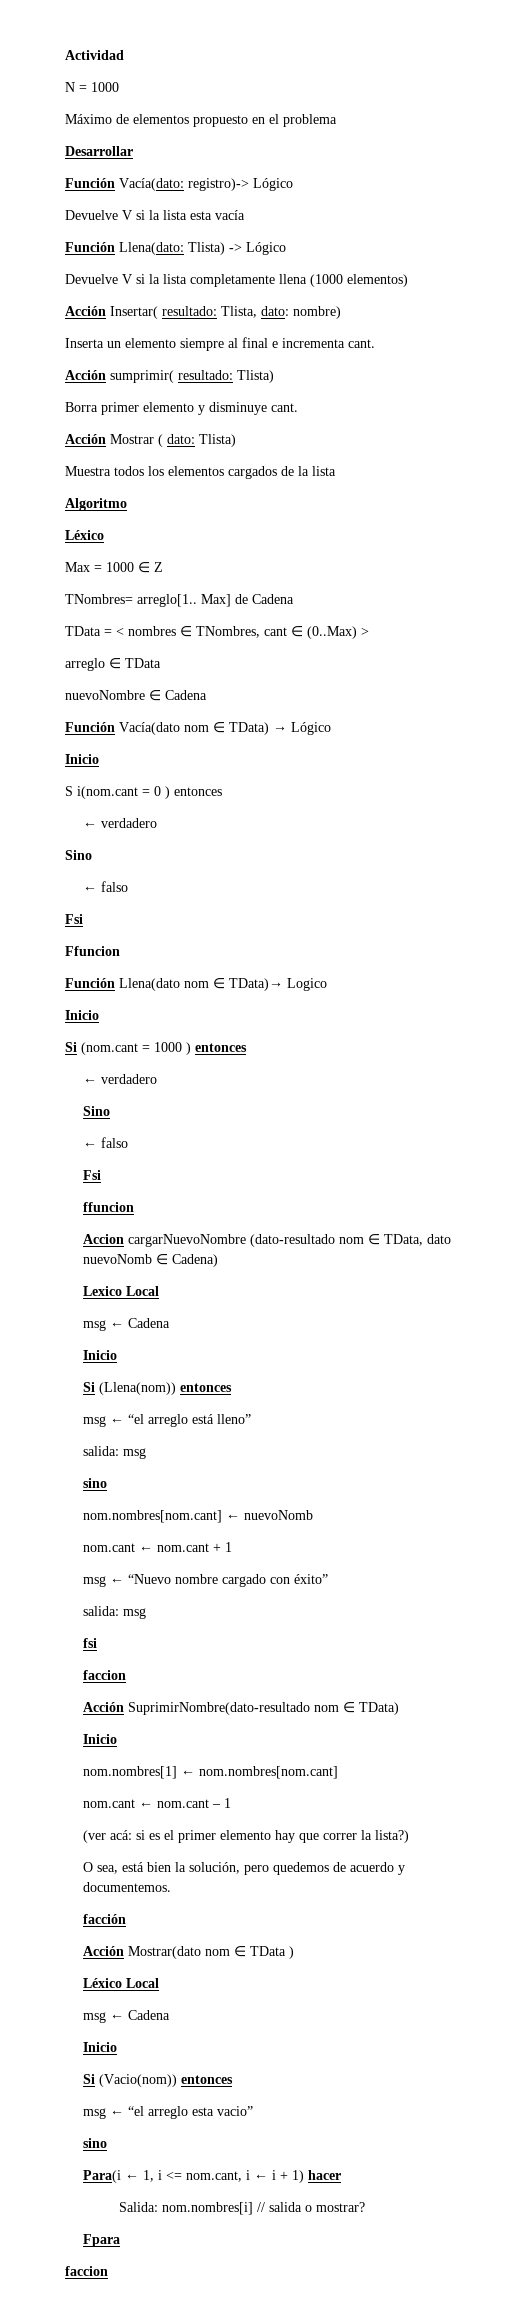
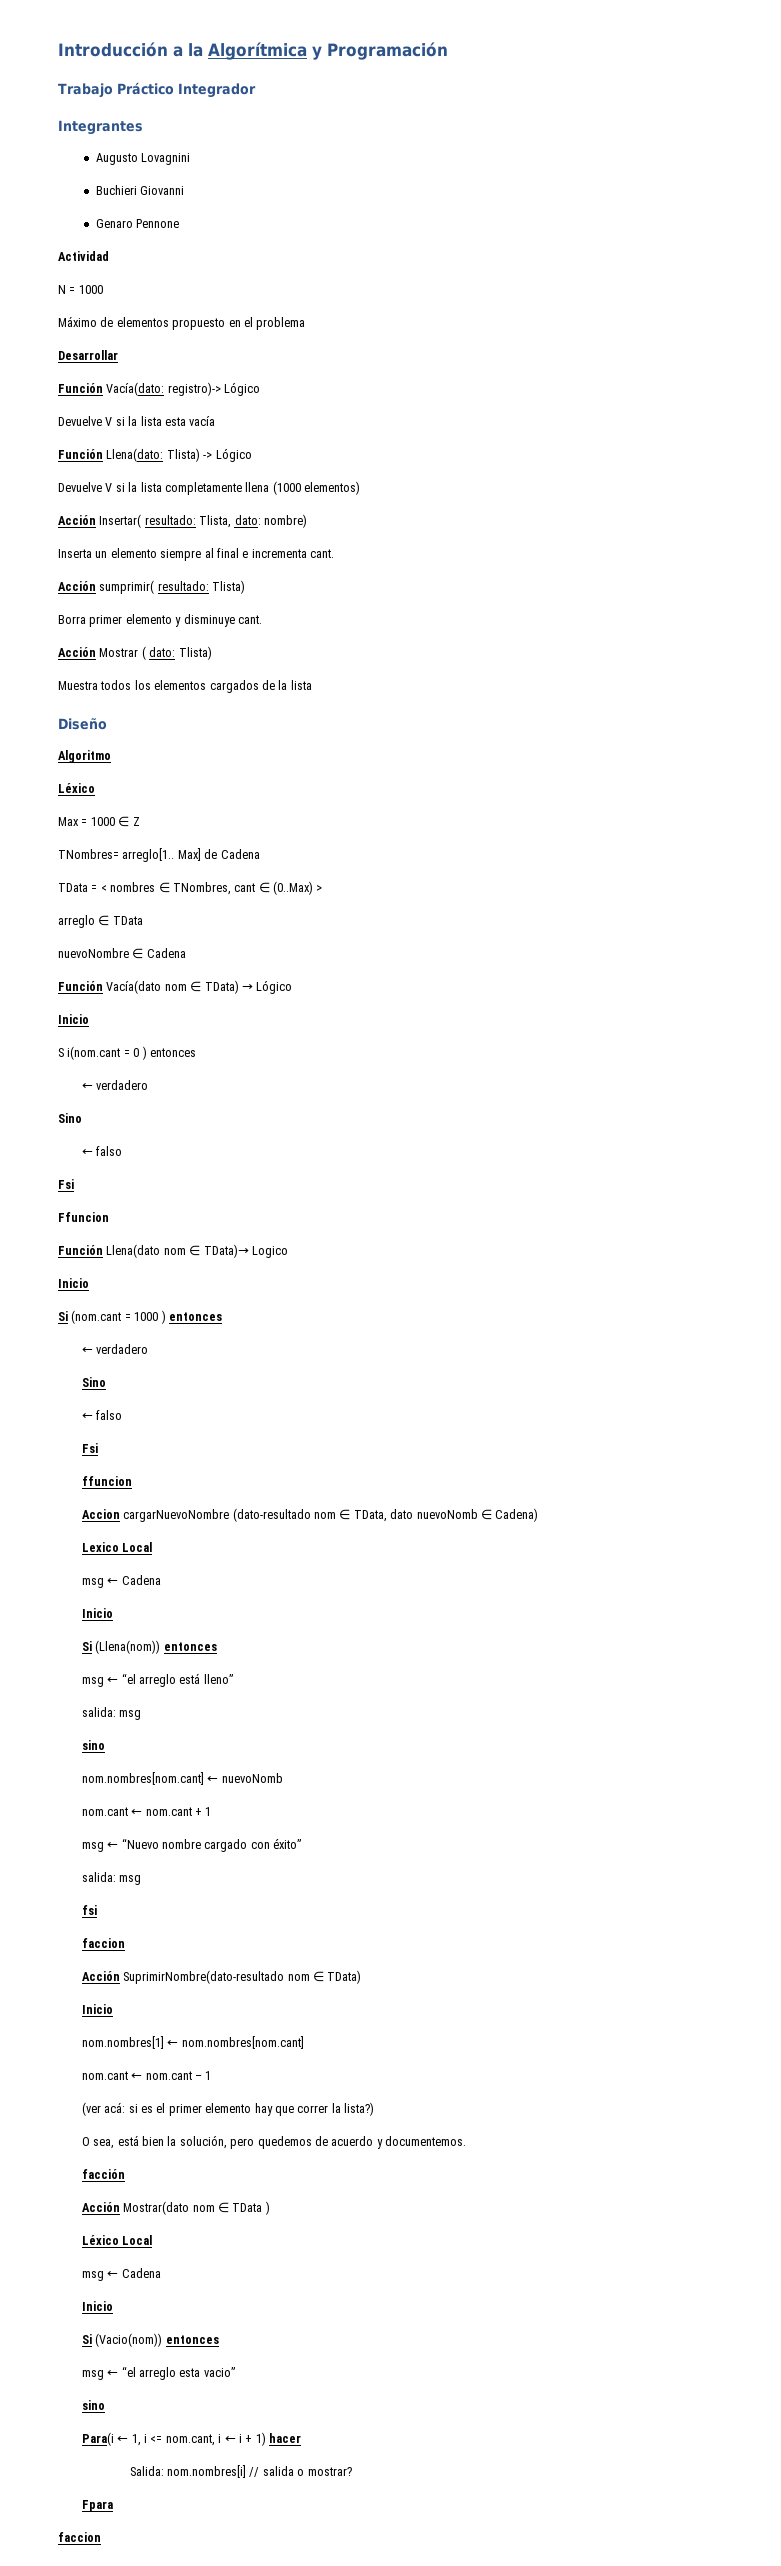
+ Introducción a la Algorítmica y Programación
+ Trabajo Práctico Integrador
+ Integrantes
+ Augusto Lovagnini
+ Buchieri Giovanni
+ Genaro Pennone
+ Diseño

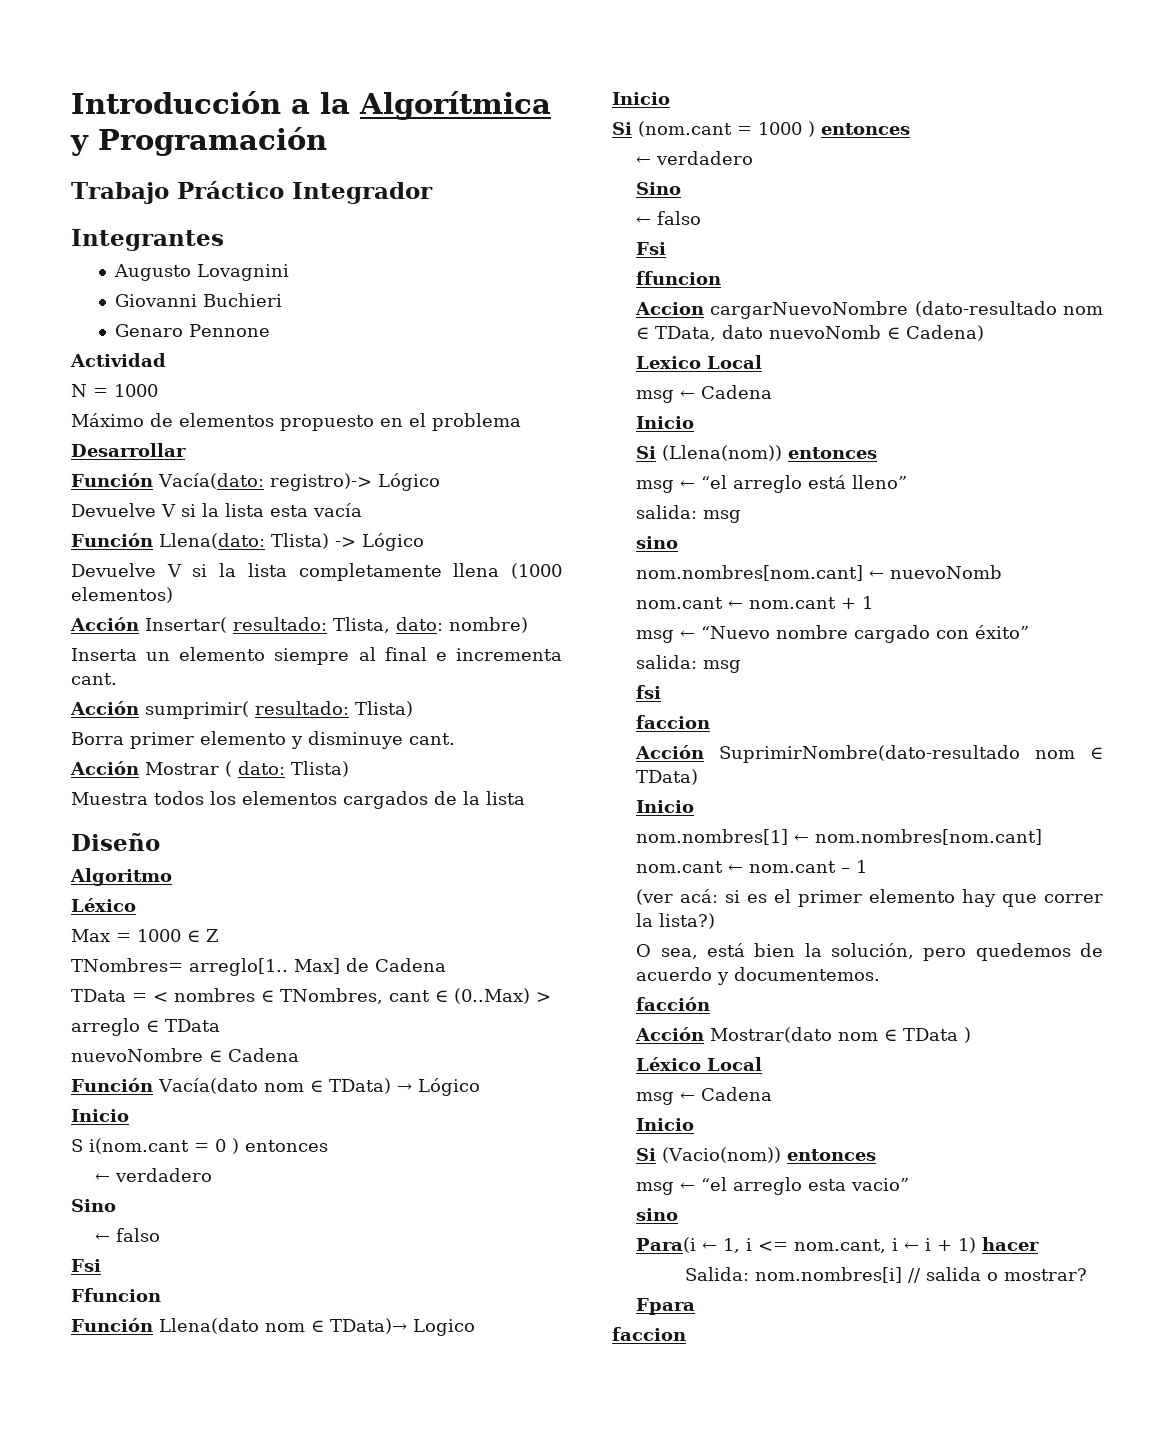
- Buchieri Giovanni
+ Giovanni Buchieri

